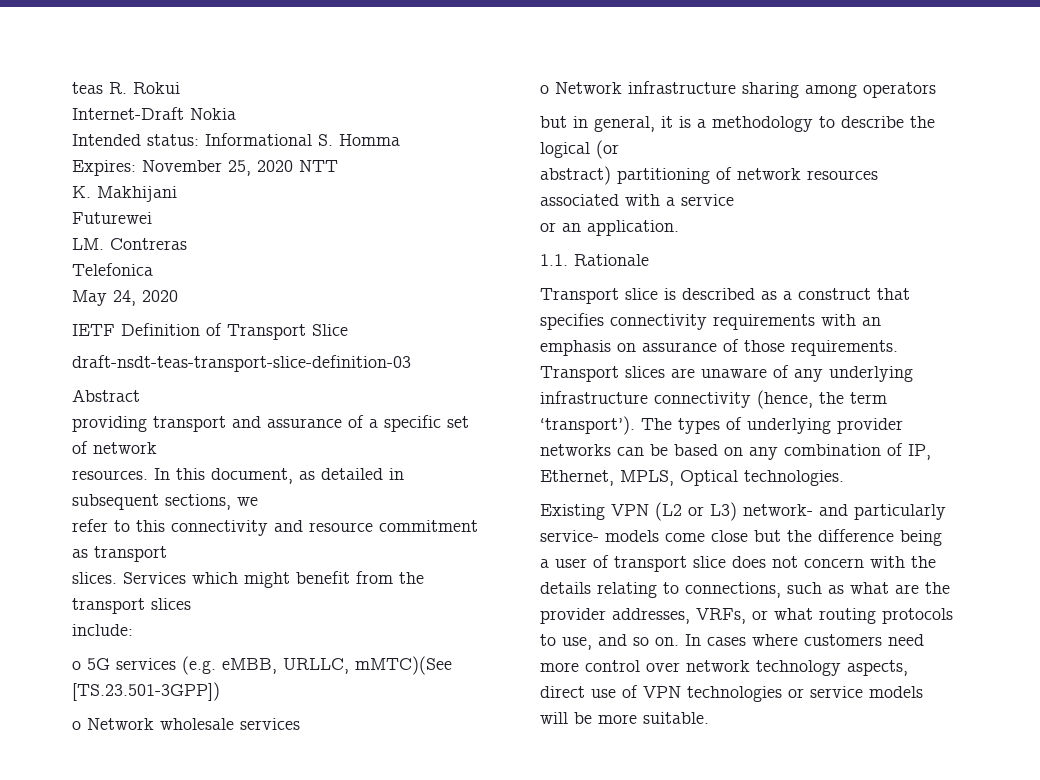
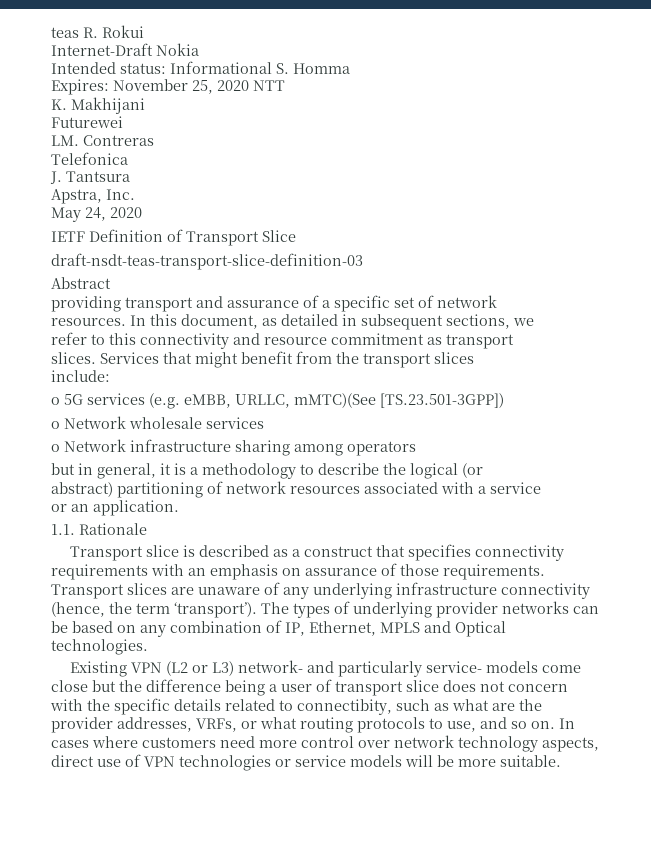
+ J. Tantsura
+ Apstra, Inc.
- Services which might benefit from the transport slices
+ Services that might benefit from the transport slices
- The types of underlying provider networks can be based on any combination of IP, Ethernet, MPLS, Optical technologies.
+ The types of underlying provider networks can be based on any combination of IP, Ethernet, MPLS and Optical technologies.
- Existing VPN (L2 or L3) network- and particularly service- models come close but the difference being a user of transport slice does not concern with the details relating to connections, such as what are the provider addresses, VRFs, or what routing protocols to use, and so on.
+ Existing VPN (L2 or L3) network- and particularly service- models come close but the difference being a user of transport slice does not concern with the specific details related to connectibity, such as what are the provider addresses, VRFs, or what routing protocols to use, and so on.

